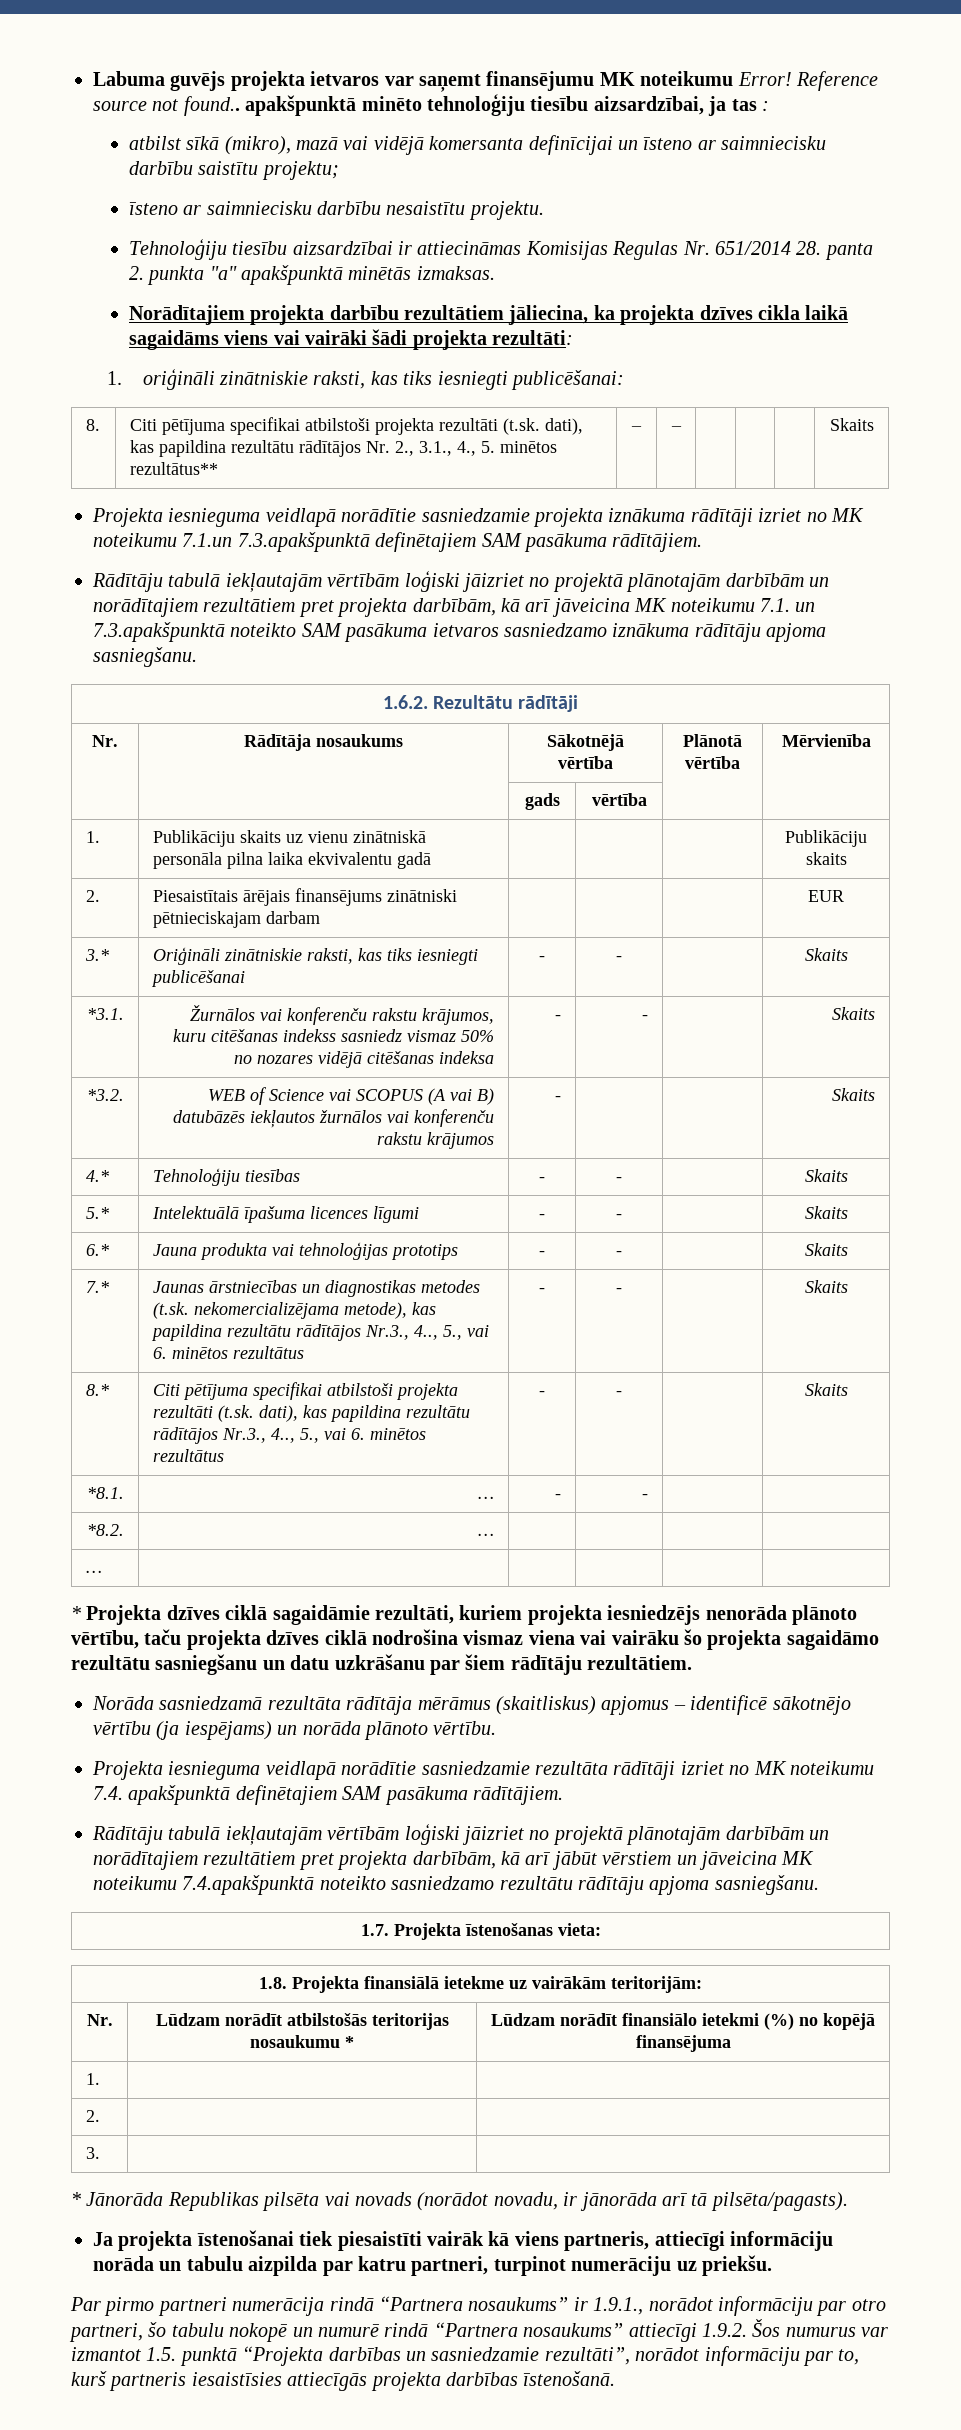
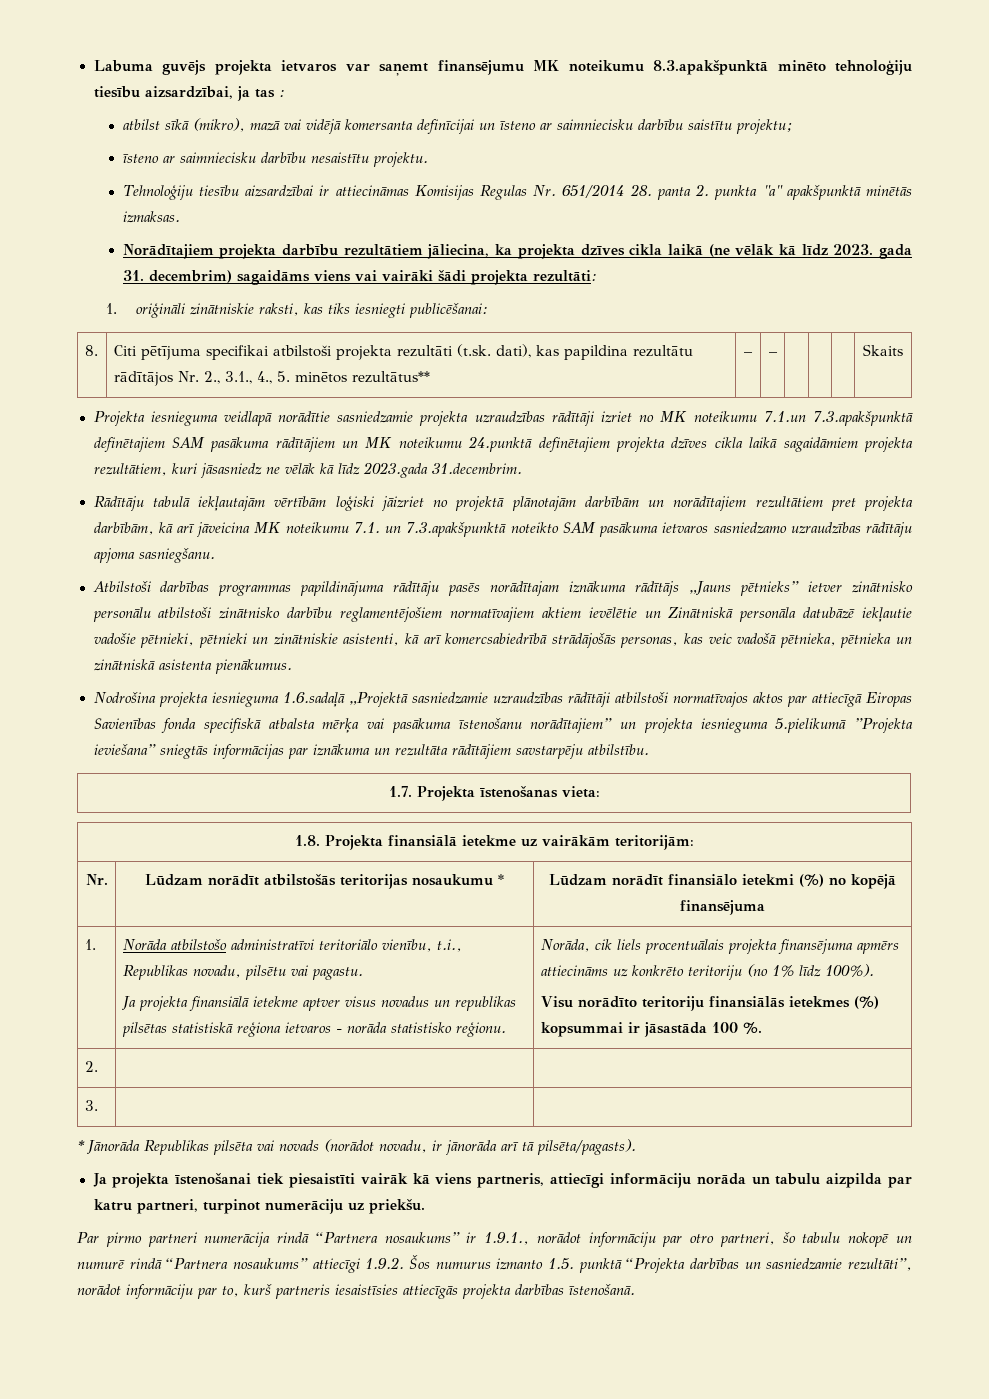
- Labuma guvējs projekta ietvaros var saņemt finansējumu MK noteikumu Error! Reference source not found.. apakšpunktā minēto tehnoloģiju tiesību aizsardzībai, ja tas :
+ Labuma guvējs projekta ietvaros var saņemt finansējumu MK noteikumu 8.3.apakšpunktā minēto tehnoloģiju tiesību aizsardzībai, ja tas :
- Norādītajiem projekta darbību rezultātiem jāliecina, ka projekta dzīves cikla laikā sagaidāms viens vai vairāki šādi projekta rezultāti:
+ Norādītajiem projekta darbību rezultātiem jāliecina, ka projekta dzīves cikla laikā (ne vēlāk kā līdz 2023. gada 31. decembrim) sagaidāms viens vai vairāki šādi projekta rezultāti:
- Projekta iesnieguma veidlapā norādītie sasniedzamie projekta iznākuma rādītāji izriet no MK noteikumu 7.1.un 7.3.apakšpunktā definētajiem SAM pasākuma rādītājiem.
+ Projekta iesnieguma veidlapā norādītie sasniedzamie projekta uzraudzības rādītāji izriet no MK noteikumu 7.1.un 7.3.apakšpunktā definētajiem SAM pasākuma rādītājiem un MK noteikumu 24.punktā definētajiem projekta dzīves cikla laikā sagaidāmiem projekta rezultātiem, kuri jāsasniedz ne vēlāk kā līdz 2023.gada 31.decembrim.
- Rādītāju tabulā iekļautajām vērtībām loģiski jāizriet no projektā plānotajām darbībām un norādītajiem rezultātiem pret projekta darbībām, kā arī jāveicina MK noteikumu 7.1. un 7.3.apakšpunktā noteikto SAM pasākuma ietvaros sasniedzamo iznākuma rādītāju apjoma sasniegšanu.
- 1.6.2. Rezultātu rādītāji
- Nr. | Rādītāja nosaukums | Sākotnējā vērtība | Plānotā vērtība | Mērvienība
- | | gads | vērtība | |
- 1. | Publikāciju skaits uz vienu zinātniskā personāla pilna laika ekvivalentu gadā | | | | Publikāciju skaits
- 2. | Piesaistītais ārējais finansējums zinātniski pētnieciskajam darbam | | | | EUR
- 3.* | Oriģināli zinātniskie raksti, kas tiks iesniegti publicēšanai | - | - | | Skaits
- *3.1. | Žurnālos vai konferenču rakstu krājumos, kuru citēšanas indekss sasniedz vismaz 50% no nozares vidējā citēšanas indeksa | - | - | | Skaits
- *3.2. | WEB of Science vai SCOPUS (A vai B) datubāzēs iekļautos žurnālos vai konferenču rakstu krājumos | - | | | Skaits
- 4.* | Tehnoloģiju tiesības | - | - | | Skaits
- 5.* | Intelektuālā īpašuma licences līgumi | - | - | | Skaits
- 6.* | Jauna produkta vai tehnoloģijas prototips | - | - | | Skaits
- 7.* | Jaunas ārstniecības un diagnostikas metodes (t.sk. nekomercializējama metode), kas papildina rezultātu rādītājos Nr.3., 4.., 5., vai 6. minētos rezultātus | - | - | | Skaits
- 8.* | Citi pētījuma specifikai atbilstoši projekta rezultāti (t.sk. dati), kas papildina rezultātu rādītājos Nr.3., 4.., 5., vai 6. minētos rezultātus | - | - | | Skaits
- *8.1. | … | - | - | |
- *8.2. | … | | | |
- … | | | | |
- * Projekta dzīves ciklā sagaidāmie rezultāti, kuriem projekta iesniedzējs nenorāda plānoto vērtību, taču projekta dzīves ciklā nodrošina vismaz viena vai vairāku šo projekta sagaidāmo rezultātu sasniegšanu un datu uzkrāšanu par šiem rādītāju rezultātiem.
- Norāda sasniedzamā rezultāta rādītāja mērāmus (skaitliskus) apjomus – identificē sākotnējo vērtību (ja iespējams) un norāda plānoto vērtību.
- Projekta iesnieguma veidlapā norādītie sasniedzamie rezultāta rādītāji izriet no MK noteikumu 7.4. apakšpunktā definētajiem SAM pasākuma rādītājiem.
- Rādītāju tabulā iekļautajām vērtībām loģiski jāizriet no projektā plānotajām darbībām un norādītajiem rezultātiem pret projekta darbībām, kā arī jābūt vērstiem un jāveicina MK noteikumu 7.4.apakšpunktā noteikto sasniedzamo rezultātu rādītāju apjoma sasniegšanu.
+ Rādītāju tabulā iekļautajām vērtībām loģiski jāizriet no projektā plānotajām darbībām un norādītajiem rezultātiem pret projekta darbībām, kā arī jāveicina MK noteikumu 7.1. un 7.3.apakšpunktā noteikto SAM pasākuma ietvaros sasniedzamo uzraudzības rādītāju apjoma sasniegšanu.
+ Atbilstoši darbības programmas papildinājuma rādītāju pasēs norādītajam iznākuma rādītājs „Jauns pētnieks” ietver zinātnisko personālu atbilstoši zinātnisko darbību reglamentējošiem normatīvajiem aktiem ievēlētie un Zinātniskā personāla datubāzē iekļautie vadošie pētnieki, pētnieki un zinātniskie asistenti, kā arī komercsabiedrībā strādājošās personas, kas veic vadošā pētnieka, pētnieka un zinātniskā asistenta pienākumus.
+ Nodrošina projekta iesnieguma 1.6.sadaļā „Projektā sasniedzamie uzraudzības rādītāji atbilstoši normatīvajos aktos par attiecīgā Eiropas Savienības fonda specifiskā atbalsta mērķa vai pasākuma īstenošanu norādītajiem” un projekta iesnieguma 5.pielikumā ”Projekta ieviešana” sniegtās informācijas par iznākuma un rezultāta rādītājiem savstarpēju atbilstību.
+ Norāda atbilstošo administratīvi teritoriālo vienību, t.i., Republikas novadu, pilsētu vai pagastu.
+ Ja projekta finansiālā ietekme aptver visus novadus un republikas pilsētas statistiskā reģiona ietvaros - norāda statistisko reģionu. | Norāda, cik liels procentuālais projekta finansējuma apmērs attiecināms uz konkrēto teritoriju (no 1% līdz 100%).
+ Visu norādīto teritoriju finansiālās ietekmes (%) kopsummai ir jāsastāda 100 %.
- Par pirmo partneri numerācija rindā “Partnera nosaukums” ir 1.9.1., norādot informāciju par otro partneri, šo tabulu nokopē un numurē rindā “Partnera nosaukums” attiecīgi 1.9.2. Šos numurus var izmantot 1.5. punktā “Projekta darbības un sasniedzamie rezultāti”, norādot informāciju par to, kurš partneris iesaistīsies attiecīgās projekta darbības īstenošanā.
+ Par pirmo partneri numerācija rindā “Partnera nosaukums” ir 1.9.1., norādot informāciju par otro partneri, šo tabulu nokopē un numurē rindā “Partnera nosaukums” attiecīgi 1.9.2. Šos numurus izmanto 1.5. punktā “Projekta darbības un sasniedzamie rezultāti”, norādot informāciju par to, kurš partneris iesaistīsies attiecīgās projekta darbības īstenošanā.

